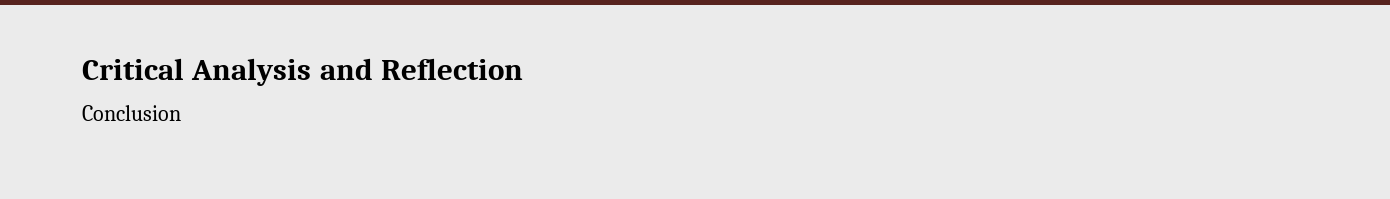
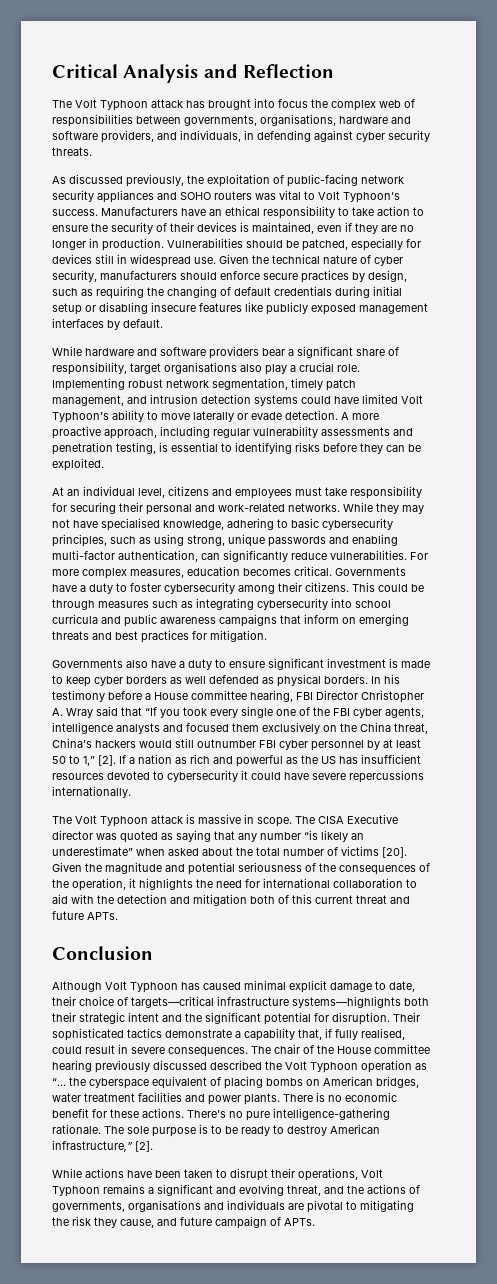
+ The Volt Typhoon attack has brought into focus the complex web of responsibilities between governments, organisations, hardware and software providers, and individuals, in defending against cyber security threats.
+ As discussed previously, the exploitation of public-facing network security appliances and SOHO routers was vital to Volt Typhoon’s success. Manufacturers have an ethical responsibility to take action to ensure the security of their devices is maintained, even if they are no longer in production. Vulnerabilities should be patched, especially for devices still in widespread use. Given the technical nature of cyber security, manufacturers should enforce secure practices by design, such as requiring the changing of default credentials during initial setup or disabling insecure features like publicly exposed management interfaces by default.
+ While hardware and software providers bear a significant share of responsibility, target organisations also play a crucial role. Implementing robust network segmentation, timely patch management, and intrusion detection systems could have limited Volt Typhoon’s ability to move laterally or evade detection. A more proactive approach, including regular vulnerability assessments and penetration testing, is essential to identifying risks before they can be exploited.
+ At an individual level, citizens and employees must take responsibility for securing their personal and work-related networks. While they may not have specialised knowledge, adhering to basic cybersecurity principles, such as using strong, unique passwords and enabling multi-factor authentication, can significantly reduce vulnerabilities. For more complex measures, education becomes critical. Governments have a duty to foster cybersecurity among their citizens. This could be through measures such as integrating cybersecurity into school curricula and public awareness campaigns that inform on emerging threats and best practices for mitigation.
+ Governments also have a duty to ensure significant investment is made to keep cyber borders as well defended as physical borders. In his testimony before a House committee hearing, FBI Director Christopher A. Wray said that “If you took every single one of the FBI cyber agents, intelligence analysts and focused them exclusively on the China threat, China’s hackers would still outnumber FBI cyber personnel by at least 50 to 1,” [2]. If a nation as rich and powerful as the US has insufficient resources devoted to cybersecurity it could have severe repercussions internationally.
+ The Volt Typhoon attack is massive in scope. The CISA Executive director was quoted as saying that any number “is likely an underestimate” when asked about the total number of victims [20]. Given the magnitude and potential seriousness of the consequences of the operation, it highlights the need for international collaboration to aid with the detection and mitigation both of this current threat and future APTs.
  Conclusion
+ Although Volt Typhoon has caused minimal explicit damage to date, their choice of targets—critical infrastructure systems—highlights both their strategic intent and the significant potential for disruption. Their sophisticated tactics demonstrate a capability that, if fully realised, could result in severe consequences. The chair of the House committee hearing previously discussed described the Volt Typhoon operation as “... the cyberspace equivalent of placing bombs on American bridges, water treatment facilities and power plants. There is no economic benefit for these actions. There’s no pure intelligence-gathering rationale. The sole purpose is to be ready to destroy American infrastructure,” [2].
+ While actions have been taken to disrupt their operations, Volt Typhoon remains a significant and evolving threat, and the actions of governments, organisations and individuals are pivotal to mitigating the risk they cause, and future campaign of APTs.

